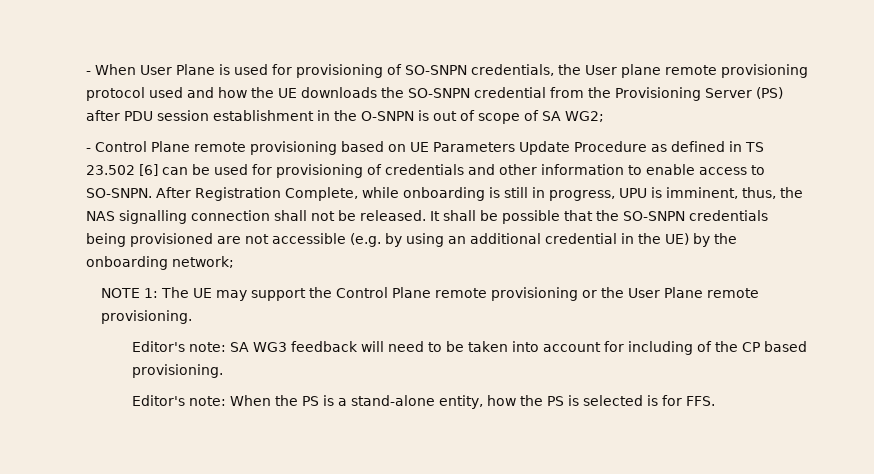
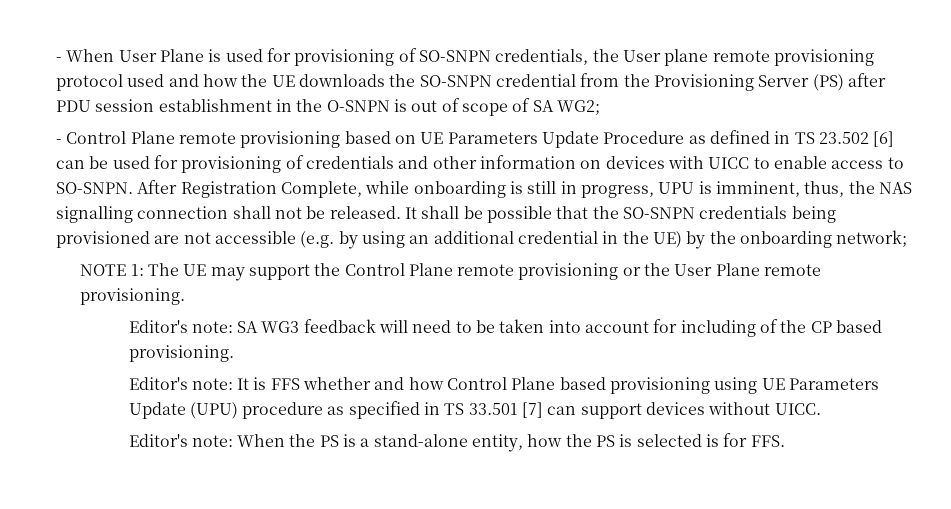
- - Control Plane remote provisioning based on UE Parameters Update Procedure as defined in TS 23.502 [6] can be used for provisioning of credentials and other information to enable access to SO-SNPN.
+ - Control Plane remote provisioning based on UE Parameters Update Procedure as defined in TS 23.502 [6] can be used for provisioning of credentials and other information on devices with UICC to enable access to SO-SNPN.
+ Editor's note: It is FFS whether and how Control Plane based provisioning using UE Parameters Update (UPU) procedure as specified in TS 33.501 [7] can support devices without UICC.

